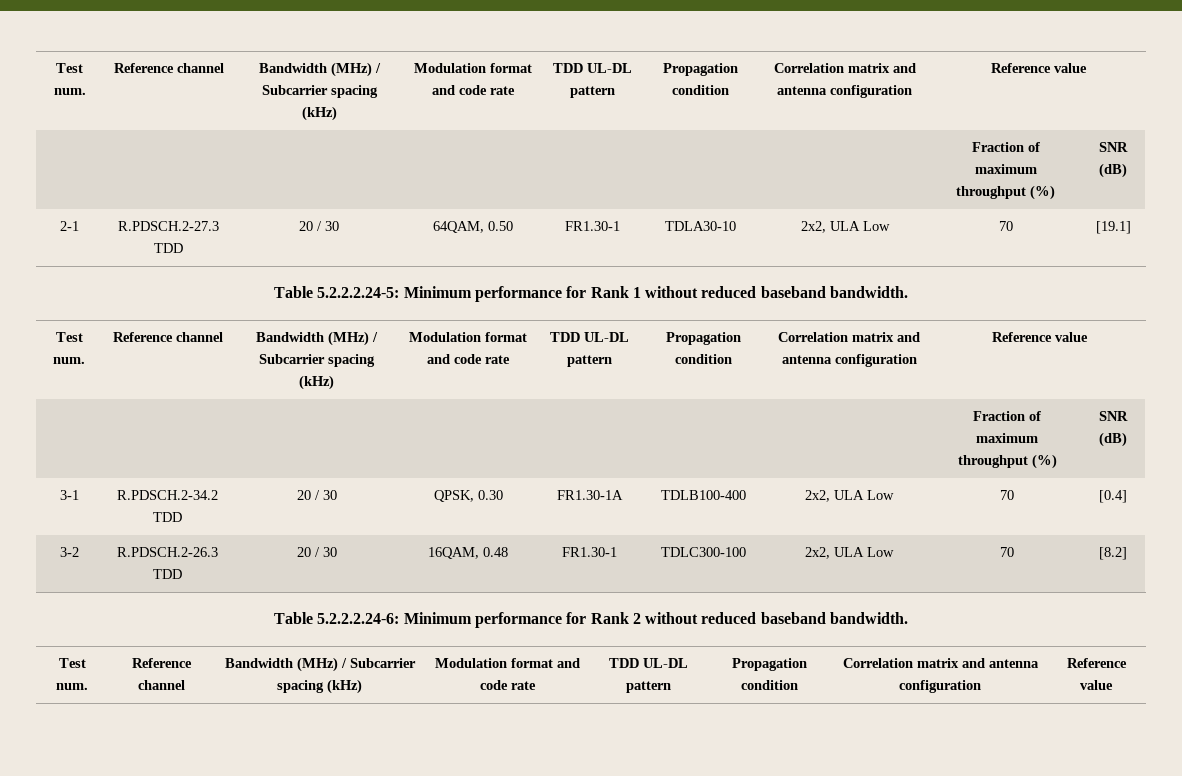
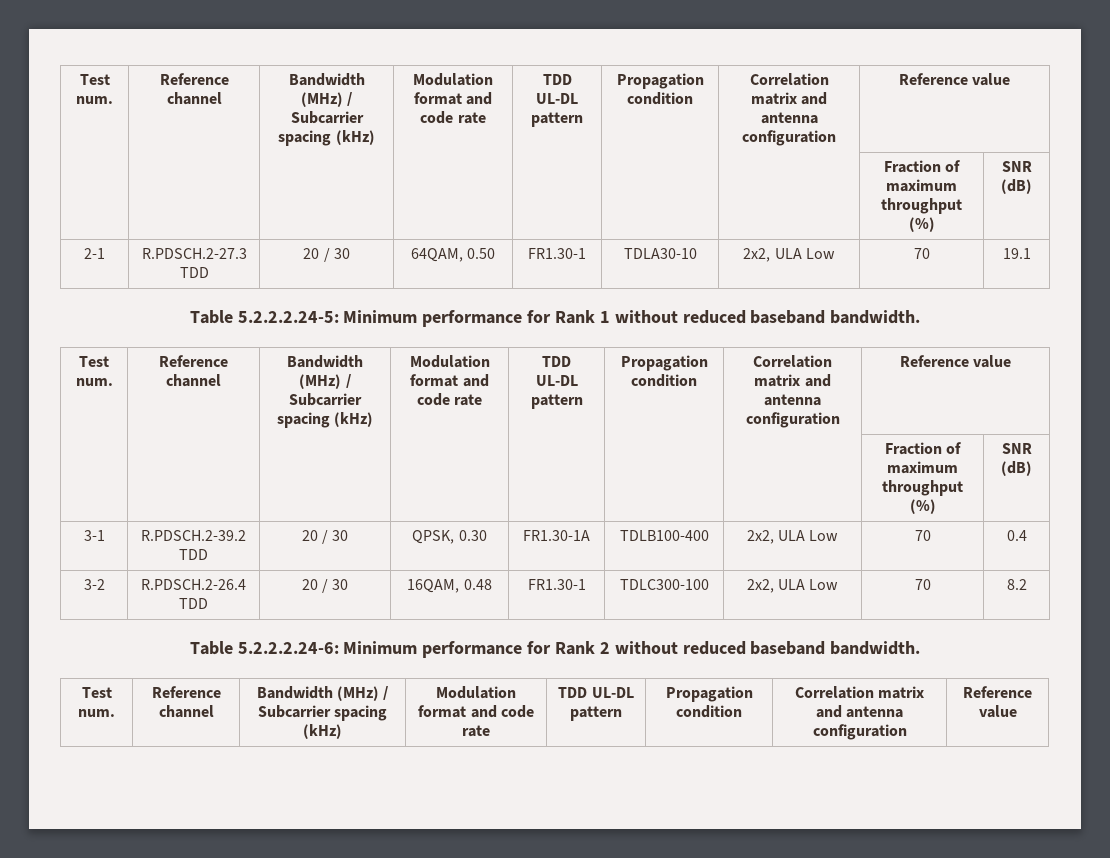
- 2-1 | R.PDSCH.2-27.3 TDD | 20 / 30 | 64QAM, 0.50 | FR1.30-1 | TDLA30-10 | 2x2, ULA Low | 70 | [19.1]
+ 2-1 | R.PDSCH.2-27.3 TDD | 20 / 30 | 64QAM, 0.50 | FR1.30-1 | TDLA30-10 | 2x2, ULA Low | 70 | 19.1
- 3-1 | R.PDSCH.2-34.2 TDD | 20 / 30 | QPSK, 0.30 | FR1.30-1A | TDLB100-400 | 2x2, ULA Low | 70 | [0.4]
+ 3-1 | R.PDSCH.2-39.2 TDD | 20 / 30 | QPSK, 0.30 | FR1.30-1A | TDLB100-400 | 2x2, ULA Low | 70 | 0.4
- 3-2 | R.PDSCH.2-26.3 TDD | 20 / 30 | 16QAM, 0.48 | FR1.30-1 | TDLC300-100 | 2x2, ULA Low | 70 | [8.2]
+ 3-2 | R.PDSCH.2-26.4 TDD | 20 / 30 | 16QAM, 0.48 | FR1.30-1 | TDLC300-100 | 2x2, ULA Low | 70 | 8.2

